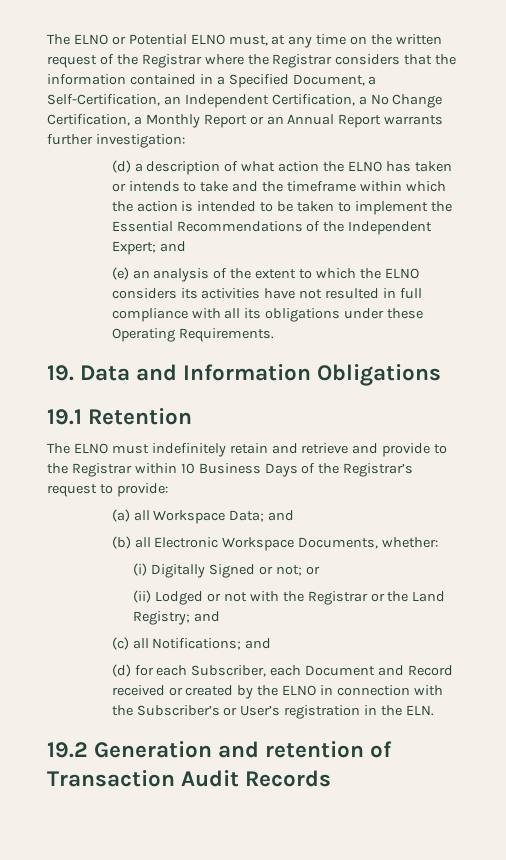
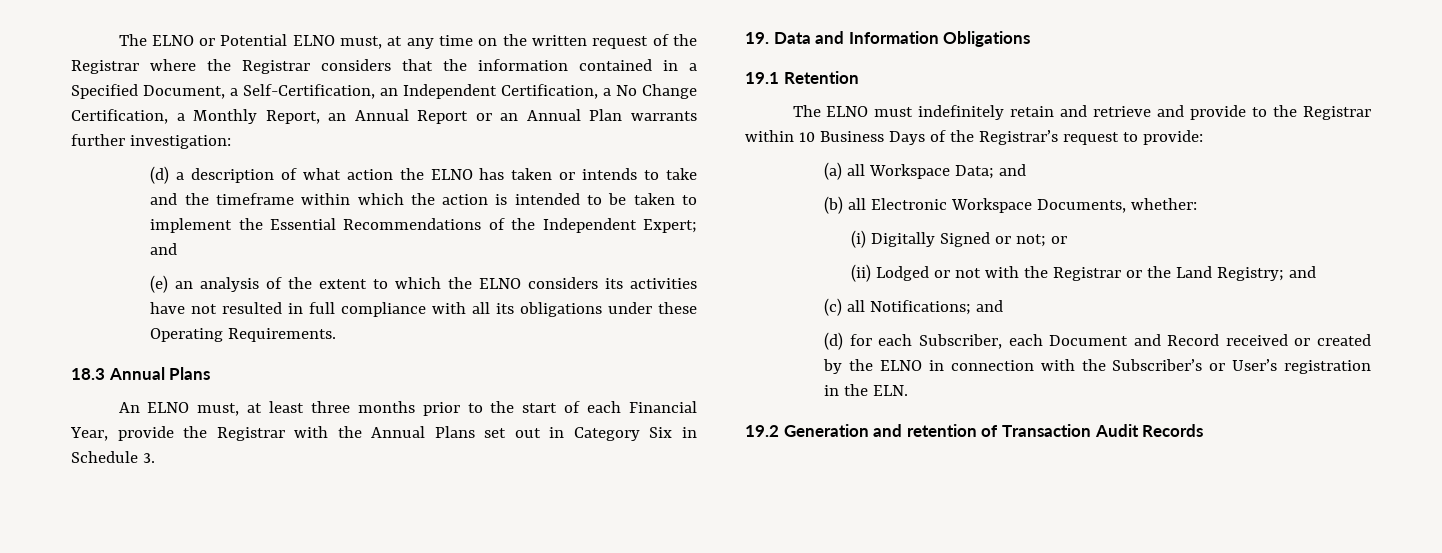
- The ELNO or Potential ELNO must, at any time on the written request of the Registrar where the Registrar considers that the information contained in a Specified Document, a Self-Certification, an Independent Certification, a No Change Certification, a Monthly Report or an Annual Report warrants further investigation:
+ The ELNO or Potential ELNO must, at any time on the written request of the Registrar where the Registrar considers that the information contained in a Specified Document, a Self-Certification, an Independent Certification, a No Change Certification, a Monthly Report, an Annual Report or an Annual Plan warrants further investigation:
+ 18.3 Annual Plans
+ An ELNO must, at least three months prior to the start of each Financial Year, provide the Registrar with the Annual Plans set out in Category Six in Schedule 3.

